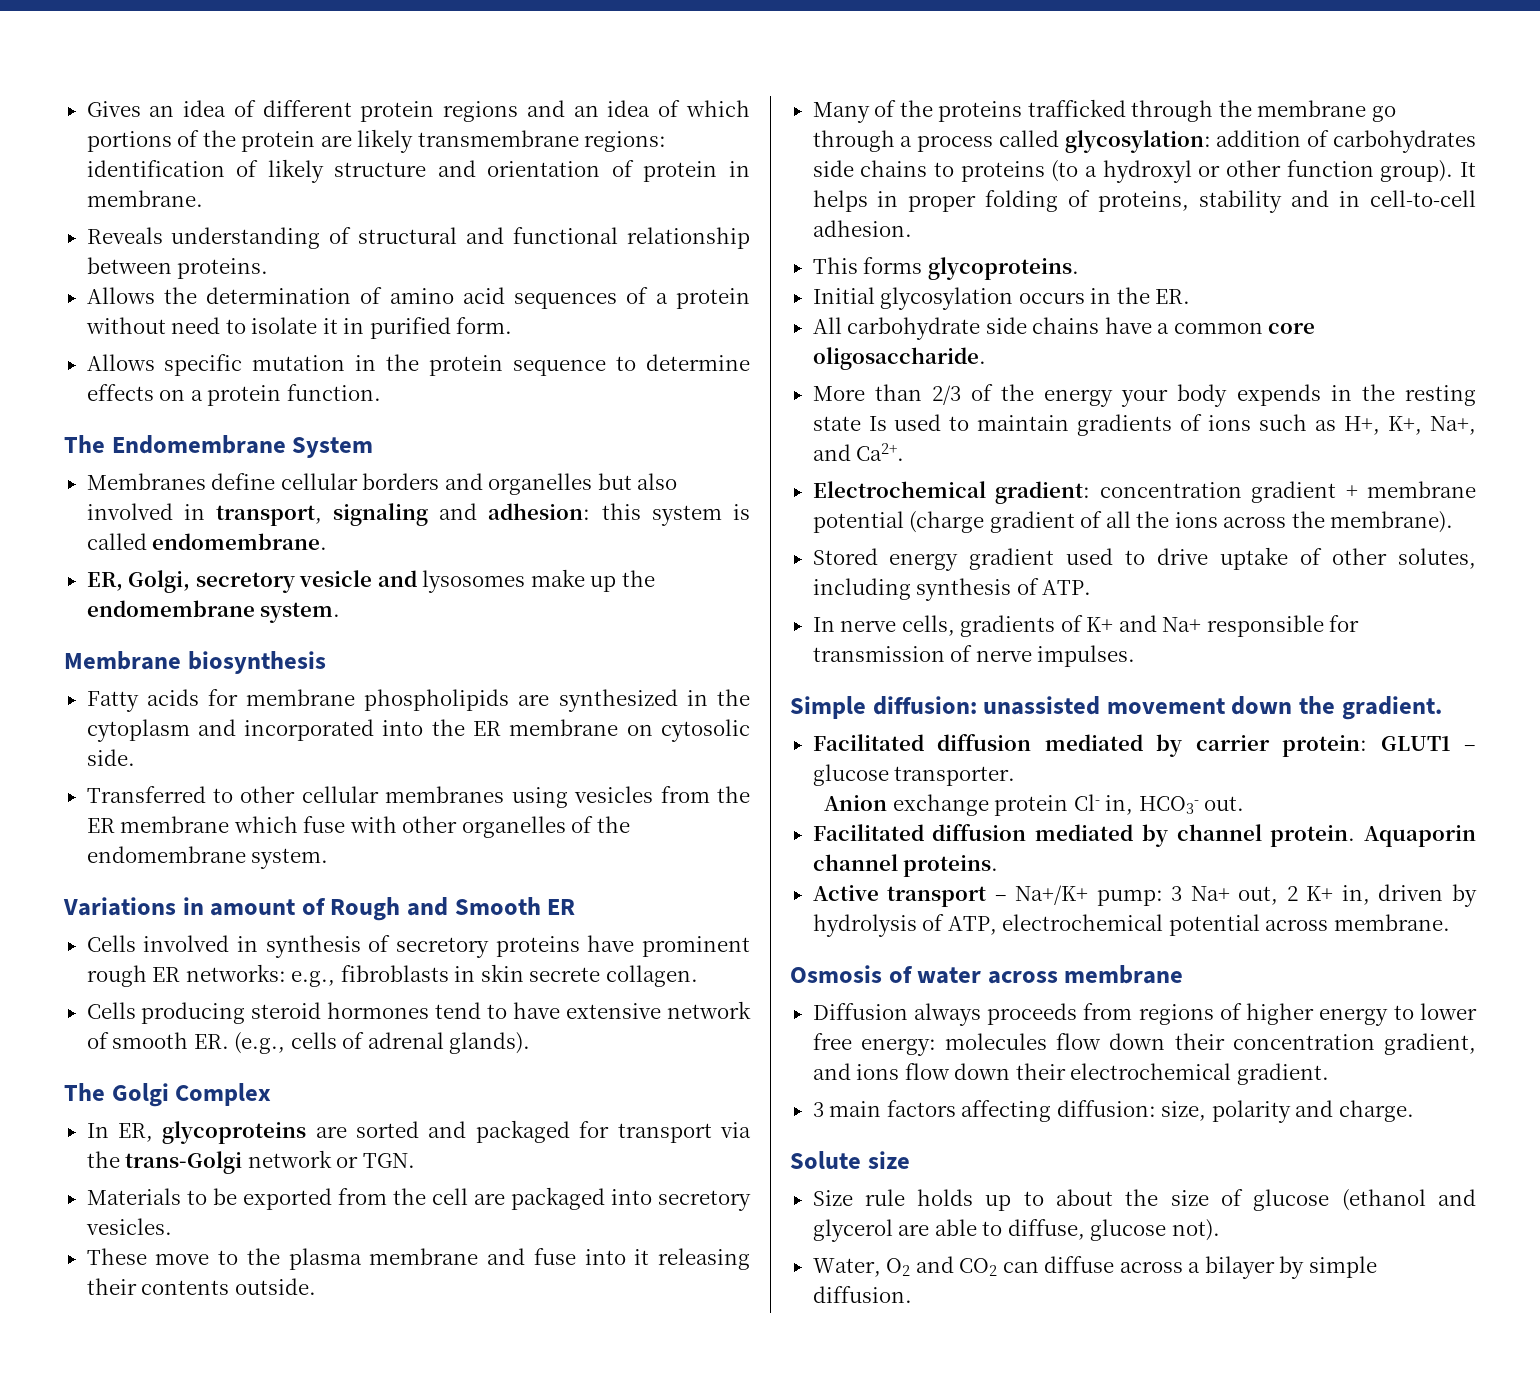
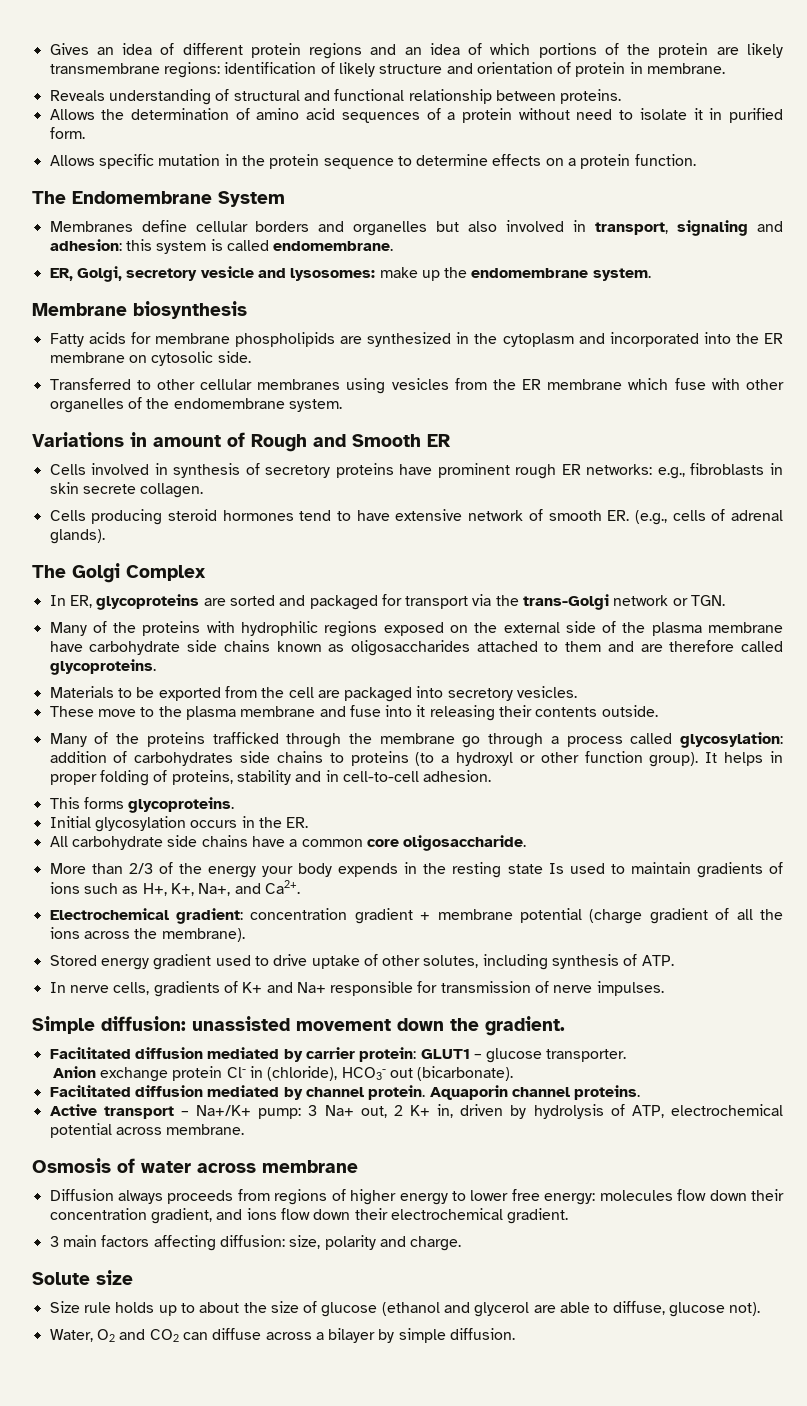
- ER, Golgi, secretory vesicle and lysosomes make up the endomembrane system.
+ ER, Golgi, secretory vesicle and lysosomes: make up the endomembrane system.
+ Many of the proteins with hydrophilic regions exposed on the external side of the plasma membrane have carbohydrate side chains known as oligosaccharides attached to them and are therefore called glycoproteins.
- Anion exchange protein Cl- in, HCO3- out.
+ Anion exchange protein Cl- in (chloride), HCO3- out (bicarbonate).

